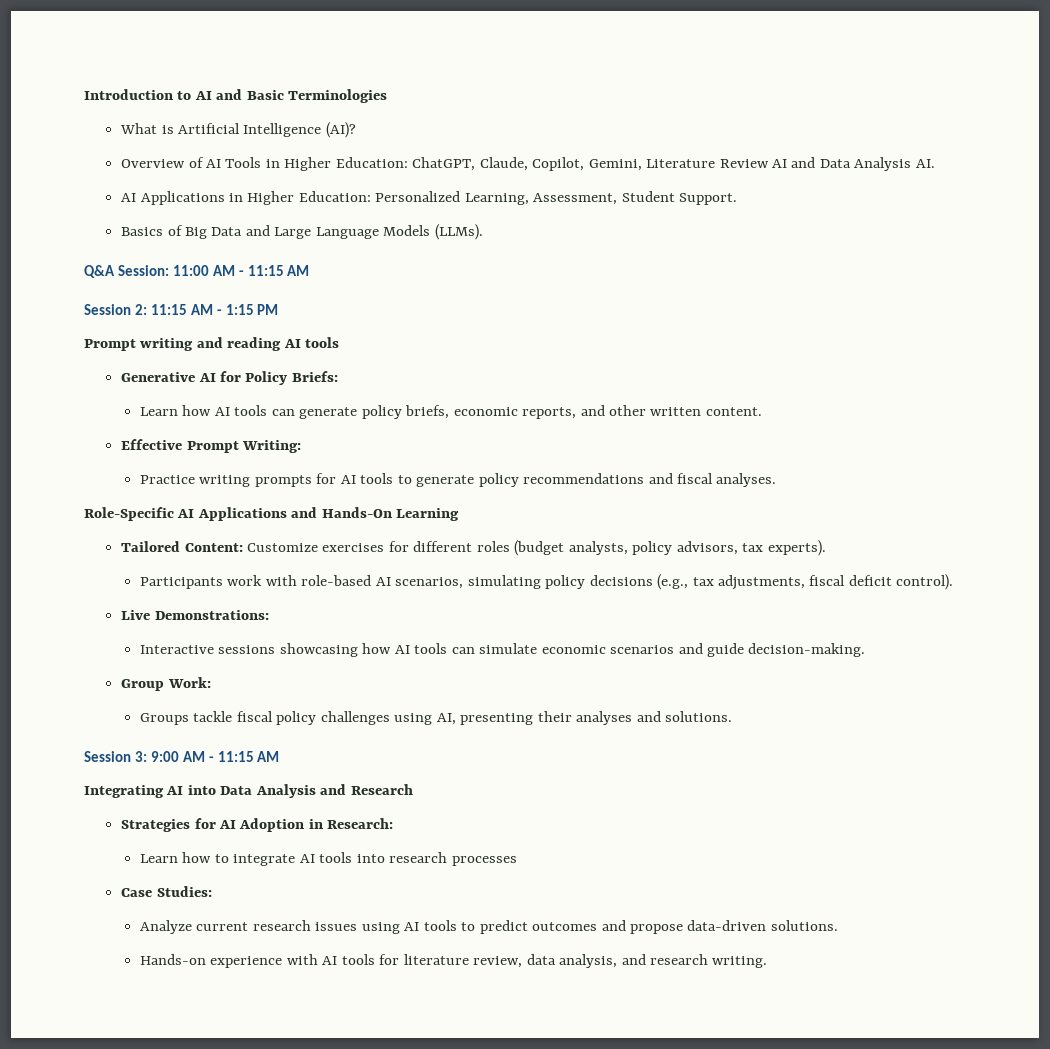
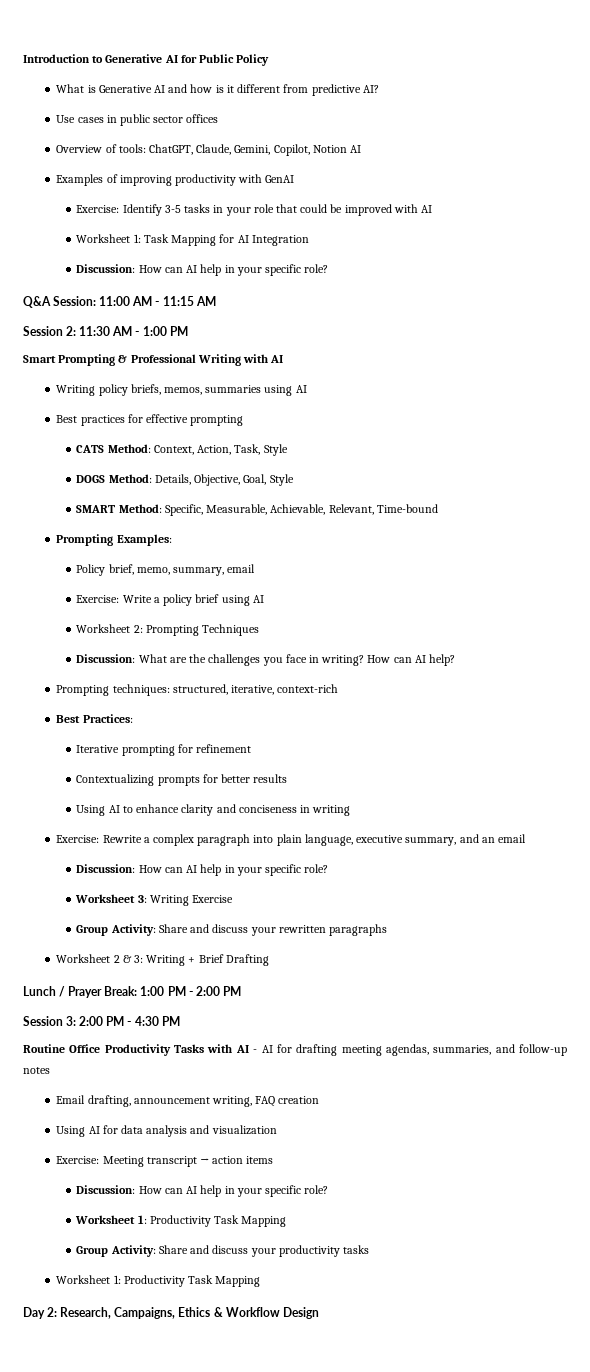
- Introduction to AI and Basic Terminologies
- What is Artificial Intelligence (AI)?
- Overview of AI Tools in Higher Education: ChatGPT, Claude, Copilot, Gemini, Literature Review AI and Data Analysis AI.
- AI Applications in Higher Education: Personalized Learning, Assessment, Student Support.
- Basics of Big Data and Large Language Models (LLMs).
+ Introduction to Generative AI for Public Policy
+ What is Generative AI and how is it different from predictive AI?
+ Use cases in public sector offices
+ Overview of tools: ChatGPT, Claude, Gemini, Copilot, Notion AI
+ Examples of improving productivity with GenAI
+ Exercise: Identify 3-5 tasks in your role that could be improved with AI
+ Worksheet 1: Task Mapping for AI Integration
+ Discussion: How can AI help in your specific role?
- Session 2: 11:15 AM - 1:15 PM
- Prompt writing and reading AI tools
- Generative AI for Policy Briefs:
- Learn how AI tools can generate policy briefs, economic reports, and other written content.
- Effective Prompt Writing:
- Practice writing prompts for AI tools to generate policy recommendations and fiscal analyses.
- Role-Specific AI Applications and Hands-On Learning
- Tailored Content: Customize exercises for different roles (budget analysts, policy advisors, tax experts).
- Participants work with role-based AI scenarios, simulating policy decisions (e.g., tax adjustments, fiscal deficit control).
- Live Demonstrations:
- Interactive sessions showcasing how AI tools can simulate economic scenarios and guide decision-making.
- Group Work:
- Groups tackle fiscal policy challenges using AI, presenting their analyses and solutions.
- Session 3: 9:00 AM - 11:15 AM
- Integrating AI into Data Analysis and Research
- Strategies for AI Adoption in Research:
- Learn how to integrate AI tools into research processes
- Case Studies:
- Analyze current research issues using AI tools to predict outcomes and propose data-driven solutions.
- Hands-on experience with AI tools for literature review, data analysis, and research writing.
+ Session 2: 11:30 AM - 1:00 PM
+ Smart Prompting & Professional Writing with AI
+ Writing policy briefs, memos, summaries using AI
+ Best practices for effective prompting
+ CATS Method: Context, Action, Task, Style
+ DOGS Method: Details, Objective, Goal, Style
+ SMART Method: Specific, Measurable, Achievable, Relevant, Time-bound
+ Prompting Examples:
+ Policy brief, memo, summary, email
+ Exercise: Write a policy brief using AI
+ Worksheet 2: Prompting Techniques
+ Discussion: What are the challenges you face in writing? How can AI help?
+ Prompting techniques: structured, iterative, context-rich
+ Best Practices:
+ Iterative prompting for refinement
+ Contextualizing prompts for better results
+ Using AI to enhance clarity and conciseness in writing
+ Exercise: Rewrite a complex paragraph into plain language, executive summary, and an email
+ Discussion: How can AI help in your specific role?
+ Worksheet 3: Writing Exercise
+ Group Activity: Share and discuss your rewritten paragraphs
+ Worksheet 2 & 3: Writing + Brief Drafting
+ Lunch / Prayer Break: 1:00 PM - 2:00 PM
+ Session 3: 2:00 PM - 4:30 PM
+ Routine Office Productivity Tasks with AI - AI for drafting meeting agendas, summaries, and follow-up notes
+ Email drafting, announcement writing, FAQ creation
+ Using AI for data analysis and visualization
+ Exercise: Meeting transcript → action items
+ Discussion: How can AI help in your specific role?
+ Worksheet 1: Productivity Task Mapping
+ Group Activity: Share and discuss your productivity tasks
+ Worksheet 1: Productivity Task Mapping
+ Day 2: Research, Campaigns, Ethics & Workflow Design

